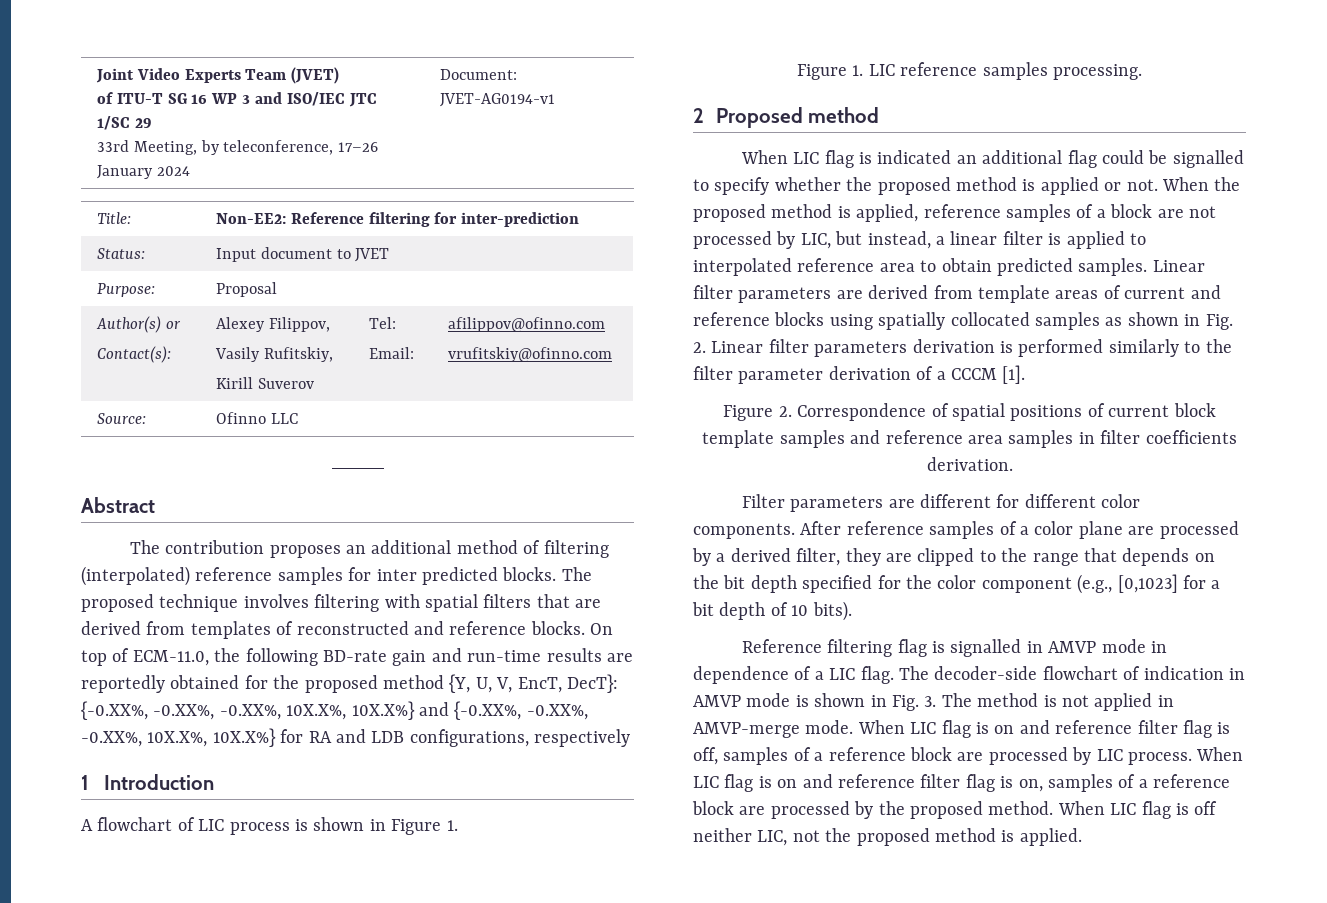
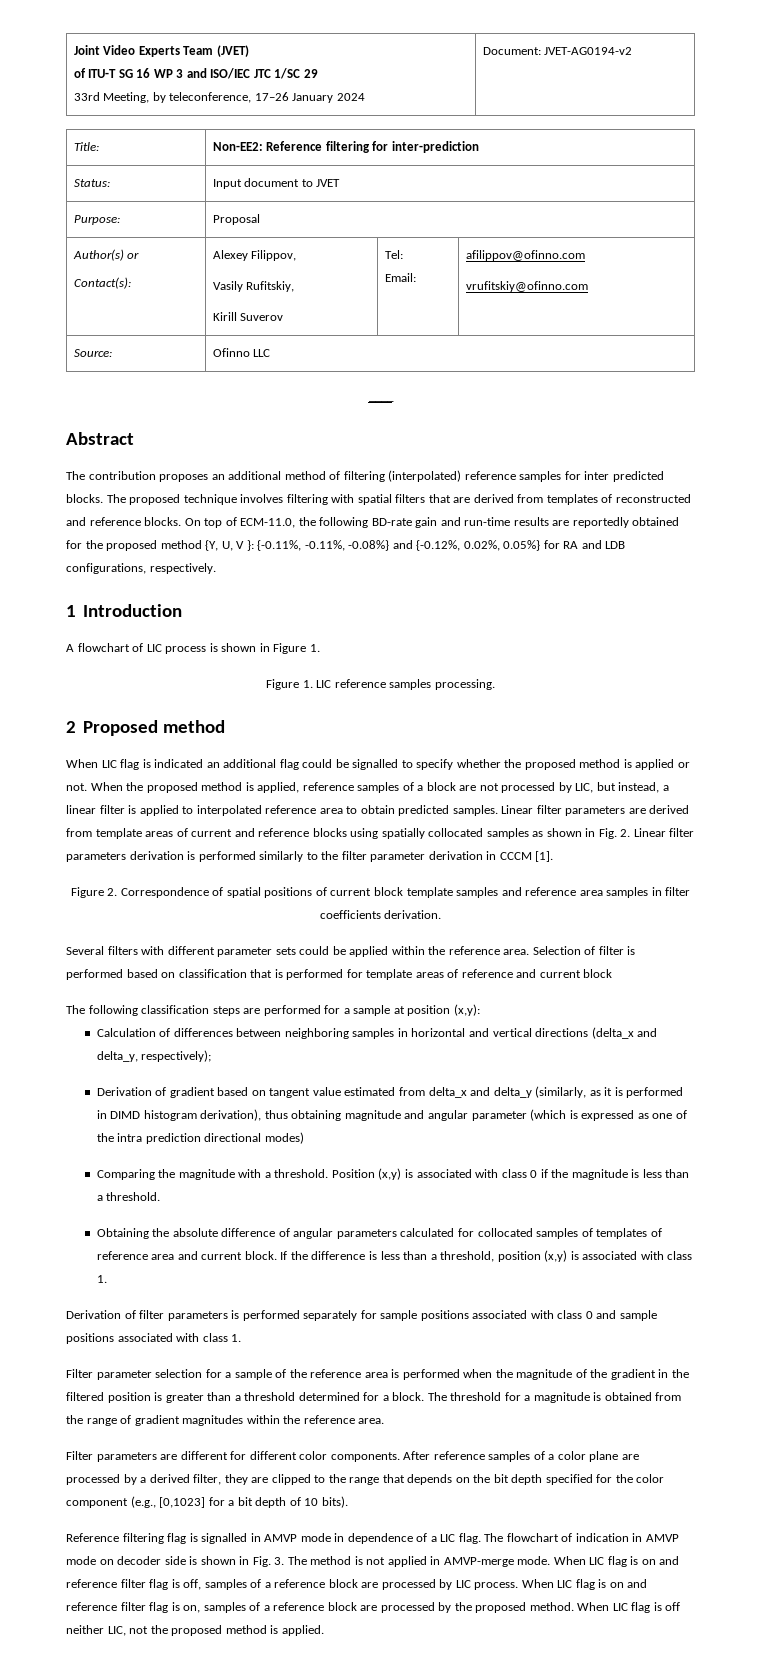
  Joint Video Experts Team (JVET)
  of ITU-T SG 16 WP 3 and ISO/IEC JTC 1/SC 29
- 33rd Meeting, by teleconference, 17–26 January 2024 | Document: JVET-AG0194-v1
+ 33rd Meeting, by teleconference, 17–26 January 2024 | Document: JVET-AG0194-v2
- On top of ECM-11.0, the following BD-rate gain and run-time results are reportedly obtained for the proposed method {Y, U, V, EncT, DecT}: {-0.XX%, -0.XX%, -0.XX%, 10X.X%, 10X.X%} and {-0.XX%, -0.XX%, -0.XX%, 10X.X%, 10X.X%} for RA and LDB configurations, respectively
+ On top of ECM-11.0, the following BD-rate gain and run-time results are reportedly obtained for the proposed method {Y, U, V }: {-0.11%, -0.11%, -0.08%} and {-0.12%, 0.02%, 0.05%} for RA and LDB configurations, respectively.
- Linear filter parameters are derived from template areas of current and reference blocks using spatially collocated samples as shown in Fig. 2. Linear filter parameters derivation is performed similarly to the filter parameter derivation of a CCCM [1].
+ Linear filter parameters are derived from template areas of current and reference blocks using spatially collocated samples as shown in Fig. 2. Linear filter parameters derivation is performed similarly to the filter parameter derivation in CCCM [1].
+ Several filters with different parameter sets could be applied within the reference area. Selection of filter is performed based on classification that is performed for template areas of reference and current block
+ The following classification steps are performed for a sample at position (x,y):
+ Calculation of differences between neighboring samples in horizontal and vertical directions (delta_x and delta_y, respectively);
+ Derivation of gradient based on tangent value estimated from delta_x and delta_y (similarly, as it is performed in DIMD histogram derivation), thus obtaining magnitude and angular parameter (which is expressed as one of the intra prediction directional modes)
+ Comparing the magnitude with a threshold. Position (x,y) is associated with class 0 if the magnitude is less than a threshold.
+ Obtaining the absolute difference of angular parameters calculated for collocated samples of templates of reference area and current block. If the difference is less than a threshold, position (x,y) is associated with class 1.
+ Derivation of filter parameters is performed separately for sample positions associated with class 0 and sample positions associated with class 1.
+ Filter parameter selection for a sample of the reference area is performed when the magnitude of the gradient in the filtered position is greater than a threshold determined for a block. The threshold for a magnitude is obtained from the range of gradient magnitudes within the reference area.
- The decoder-side flowchart of indication in AMVP mode is shown in Fig. 3. The method is not applied in AMVP-merge mode.
+ The flowchart of indication in AMVP mode on decoder side is shown in Fig. 3. The method is not applied in AMVP-merge mode.

